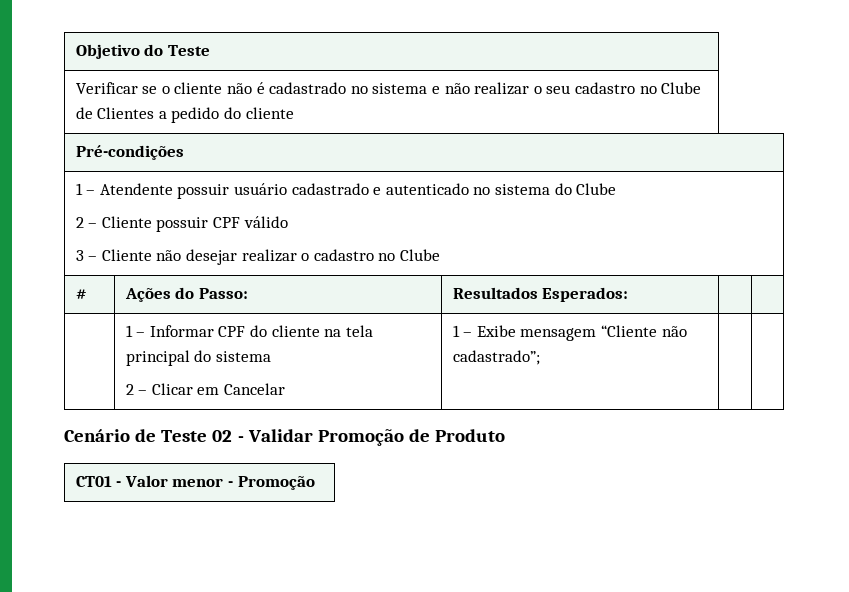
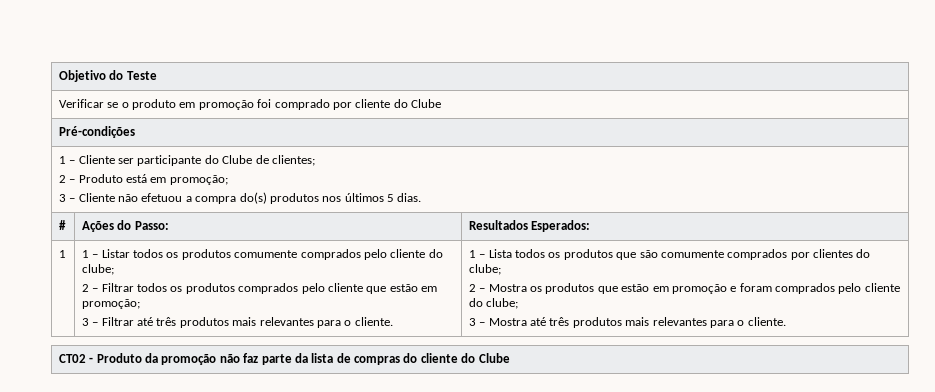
- Verificar se o cliente não é cadastrado no sistema e não realizar o seu cadastro no Clube de Clientes a pedido do cliente
+ Verificar se o produto em promoção foi comprado por cliente do Clube
  Pré-condições
- 1 – Atendente possuir usuário cadastrado e autenticado no sistema do Clube
- 2 – Cliente possuir CPF válido
- 3 – Cliente não desejar realizar o cadastro no Clube
+ 1 – Cliente ser participante do Clube de clientes;
+ 2 – Produto está em promoção;
+ 3 – Cliente não efetuou a compra do(s) produtos nos últimos 5 dias.
- # | Ações do Passo: | Resultados Esperados: | |
- | 1 – Informar CPF do cliente na tela principal do sistema
- 2 – Clicar em Cancelar | 1 – Exibe mensagem “Cliente não cadastrado”; | |
- Cenário de Teste 02 - Validar Promoção de Produto
- CT01 - Valor menor - Promoção
+ # | Ações do Passo: | Resultados Esperados:
+ 1 | 1 – Listar todos os produtos comumente comprados pelo cliente do clube;
+ 2 – Filtrar todos os produtos comprados pelo cliente que estão em promoção;
+ 3 – Filtrar até três produtos mais relevantes para o cliente. | 1 – Lista todos os produtos que são comumente comprados por clientes do clube;
+ 2 – Mostra os produtos que estão em promoção e foram comprados pelo cliente do clube;
+ 3 – Mostra até três produtos mais relevantes para o cliente.
+ CT02 - Produto da promoção não faz parte da lista de compras do cliente do Clube

